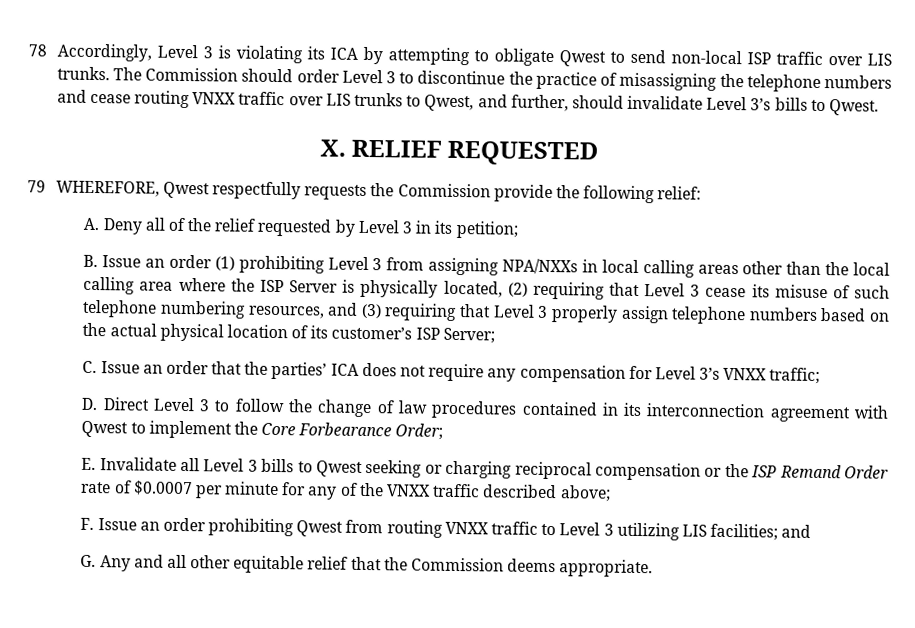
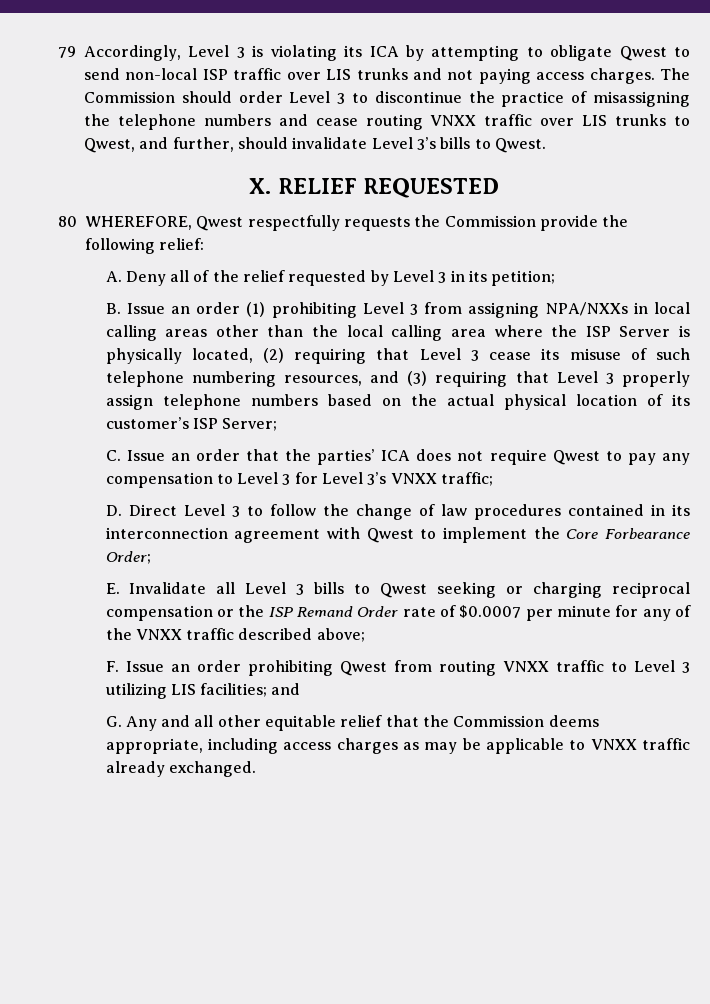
- 78 Accordingly, Level 3 is violating its ICA by attempting to obligate Qwest to send non-local ISP traffic over LIS trunks.
+ 79 Accordingly, Level 3 is violating its ICA by attempting to obligate Qwest to send non-local ISP traffic over LIS trunks and not paying access charges.
- 79 WHEREFORE, Qwest respectfully requests the Commission provide the following relief:
+ 80 WHEREFORE, Qwest respectfully requests the Commission provide the following relief:
- C. Issue an order that the parties’ ICA does not require any compensation for Level 3’s VNXX traffic;
+ C. Issue an order that the parties’ ICA does not require Qwest to pay any compensation to Level 3 for Level 3’s VNXX traffic;
- G. Any and all other equitable relief that the Commission deems appropriate.
+ G. Any and all other equitable relief that the Commission deems appropriate, including access charges as may be applicable to VNXX traffic already exchanged.

